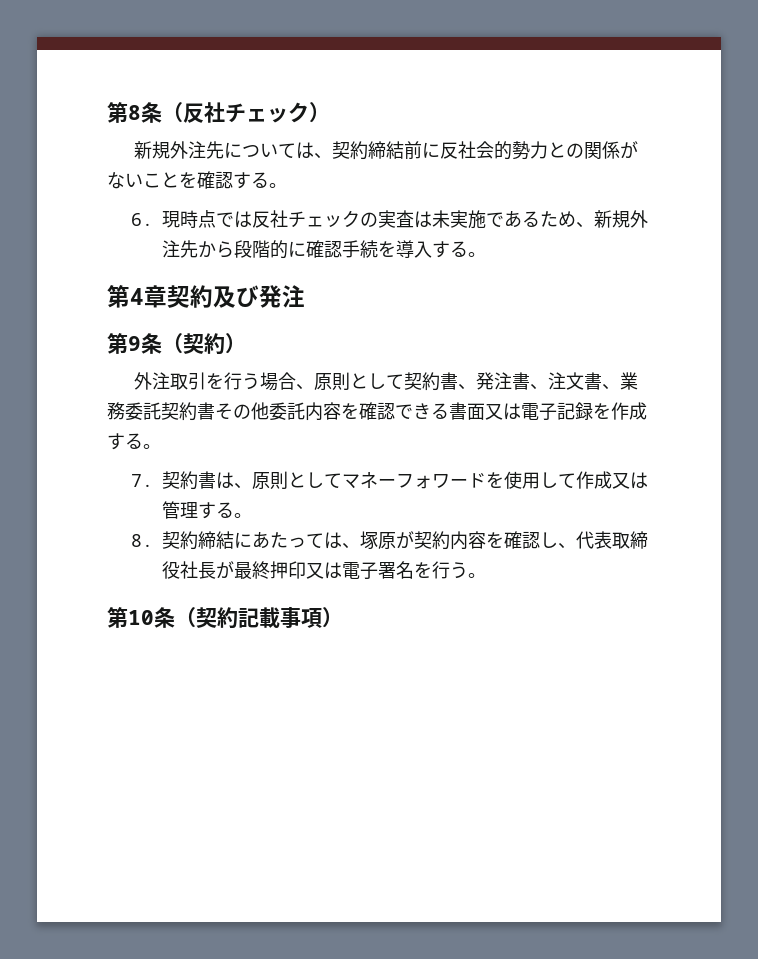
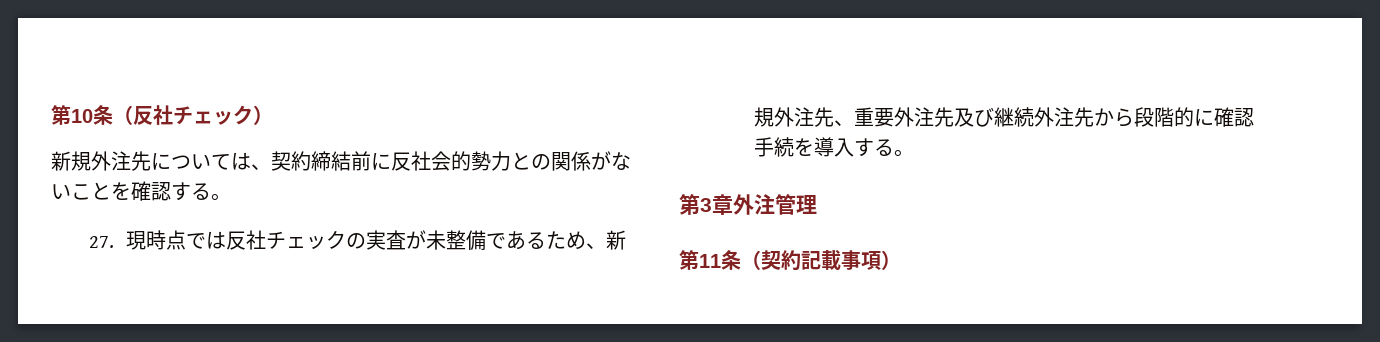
- 第8条（反社チェック）
+ 第10条（反社チェック）
- 6.現時点では反社チェックの実査は未実施であるため、新規外注先から段階的に確認手続を導入する。
+ 27.現時点では反社チェックの実査が未整備であるため、新規外注先、重要外注先及び継続外注先から段階的に確認手続を導入する。
- 第4章契約及び発注
- 第9条（契約）
- 外注取引を行う場合、原則として契約書、発注書、注文書、業務委託契約書その他委託内容を確認できる書面又は電子記録を作成する。
- 7.契約書は、原則としてマネーフォワードを使用して作成又は管理する。
- 8.契約締結にあたっては、塚原が契約内容を確認し、代表取締役社長が最終押印又は電子署名を行う。
- 第10条（契約記載事項）
+ 第3章外注管理
+ 第11条（契約記載事項）

